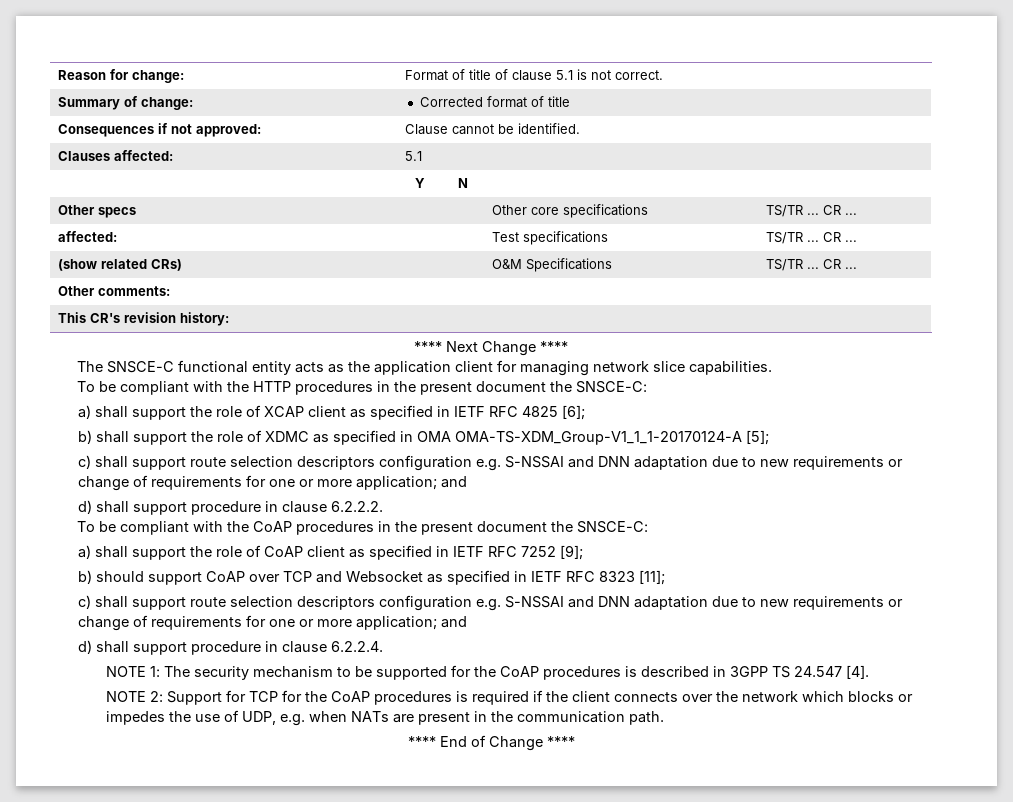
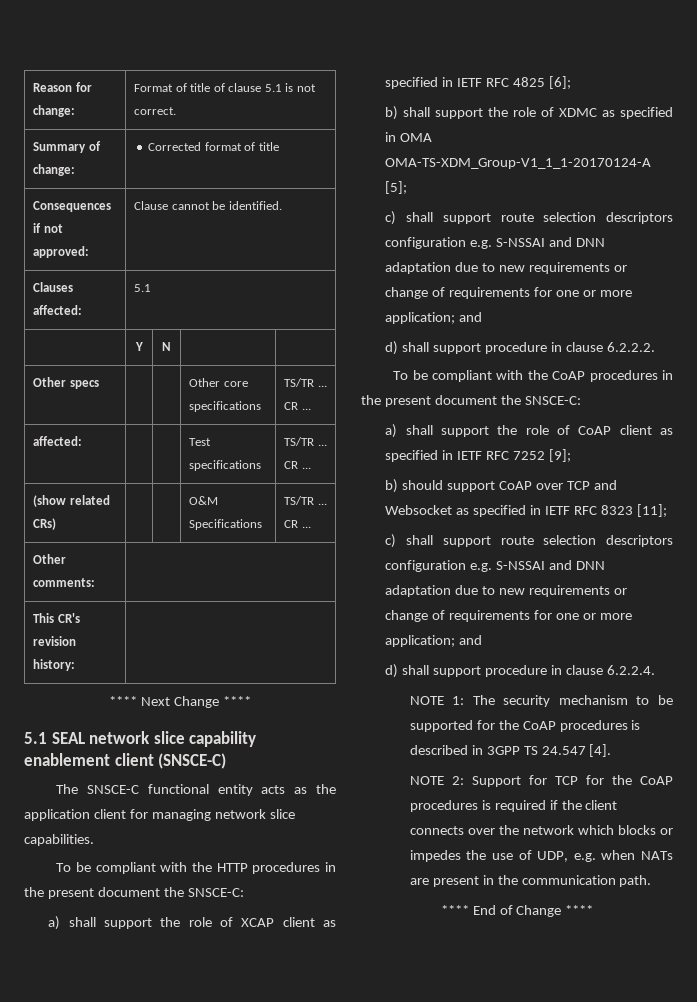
+ 5.1 SEAL network slice capability enablement client (SNSCE-C)

